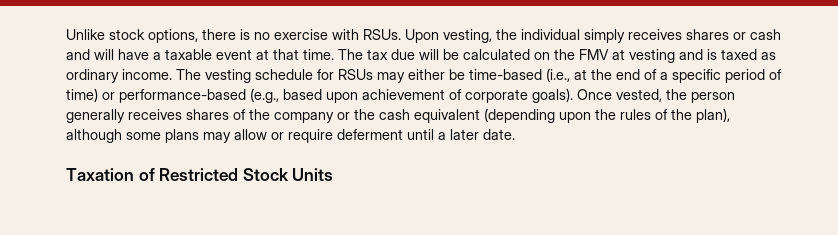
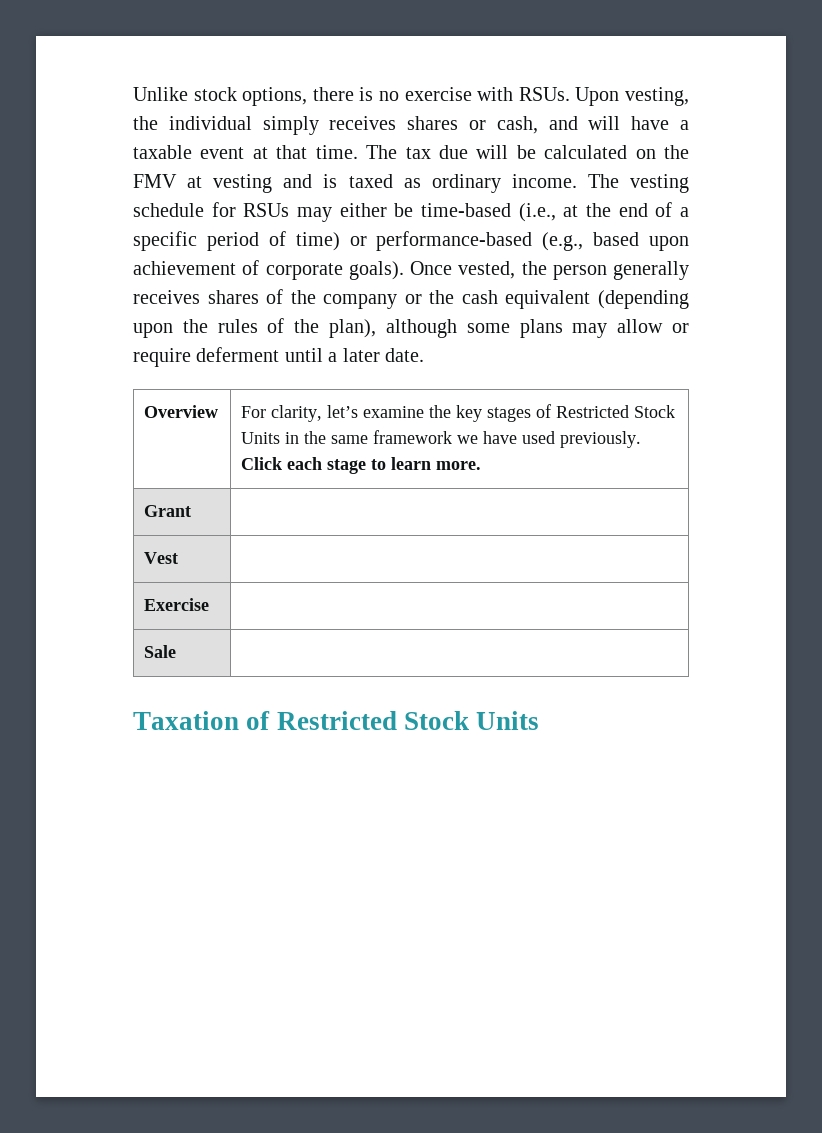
- Upon vesting, the individual simply receives shares or cash and will have a taxable event at that time.
+ Upon vesting, the individual simply receives shares or cash, and will have a taxable event at that time.
+ Overview | For clarity, let’s examine the key stages of Restricted Stock Units in the same framework we have used previously. Click each stage to learn more.
+ Grant |
+ Vest |
+ Exercise |
+ Sale |

